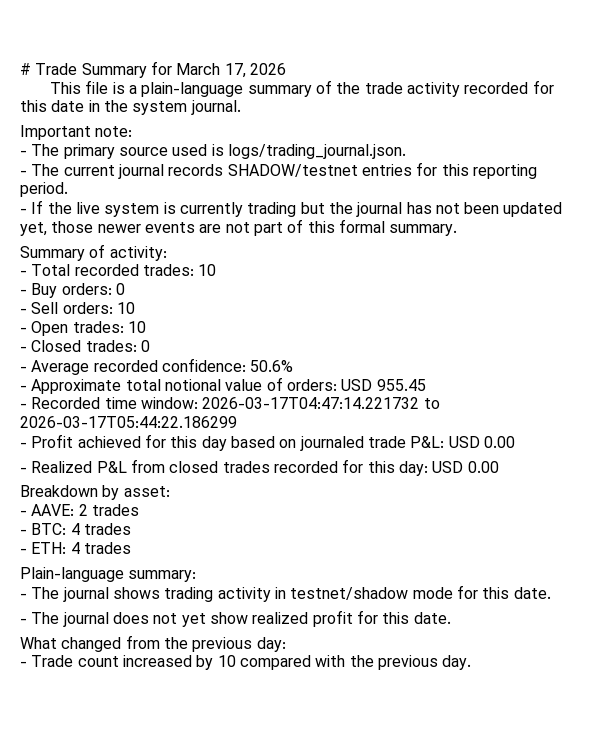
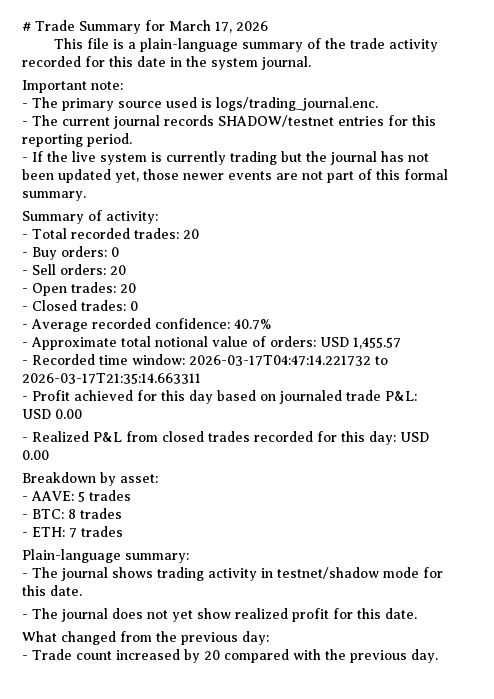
- - The primary source used is logs/trading_journal.json.
+ - The primary source used is logs/trading_journal.enc.
- - Total recorded trades: 10
+ - Total recorded trades: 20
- - Sell orders: 10
+ - Sell orders: 20
- - Open trades: 10
+ - Open trades: 20
- - Average recorded confidence: 50.6%
+ - Average recorded confidence: 40.7%
- - Approximate total notional value of orders: USD 955.45
+ - Approximate total notional value of orders: USD 1,455.57
- - Recorded time window: 2026-03-17T04:47:14.221732 to 2026-03-17T05:44:22.186299
+ - Recorded time window: 2026-03-17T04:47:14.221732 to 2026-03-17T21:35:14.663311
- - AAVE: 2 trades
+ - AAVE: 5 trades
- - BTC: 4 trades
+ - BTC: 8 trades
- - ETH: 4 trades
+ - ETH: 7 trades
- - Trade count increased by 10 compared with the previous day.
+ - Trade count increased by 20 compared with the previous day.

